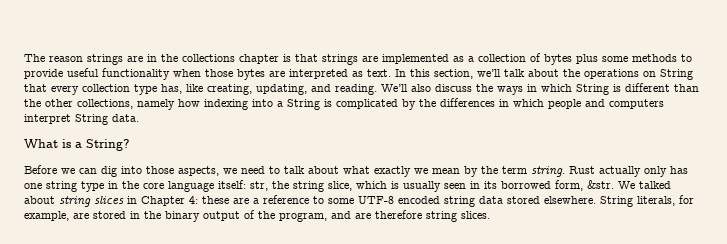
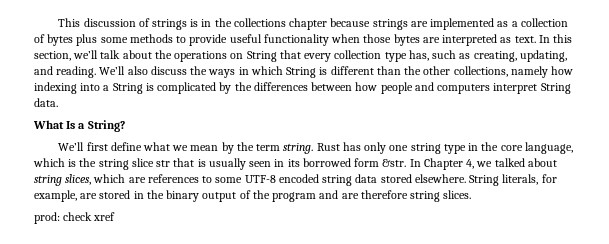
- The reason strings are in the collections chapter is that strings are implemented as a collection of bytes plus some methods to provide useful functionality when those bytes are interpreted as text.
+ This discussion of strings is in the collections chapter because strings are implemented as a collection of bytes plus some methods to provide useful functionality when those bytes are interpreted as text.
- In this section, we’ll talk about the operations on String that every collection type has, like creating, updating, and reading.
+ In this section, we’ll talk about the operations on String that every collection type has, such as creating, updating, and reading.
- We’ll also discuss the ways in which String is different than the other collections, namely how indexing into a String is complicated by the differences in which people and computers interpret String data.
+ We’ll also discuss the ways in which String is different than the other collections, namely how indexing into a String is complicated by the differences between how people and computers interpret String data.
- What is a String?
+ What Is a String?
- Before we can dig into those aspects, we need to talk about what exactly we mean by the term string.
+ We’ll first define what we mean by the term string.
- Rust actually only has one string type in the core language itself: str, the string slice, which is usually seen in its borrowed form, &str. We talked about string slices in Chapter 4: these are a reference to some UTF-8 encoded string data stored elsewhere.
+ Rust has only one string type in the core language, which is the string slice str that is usually seen in its borrowed form &str. In Chapter 4, we talked about string slices, which are references to some UTF-8 encoded string data stored elsewhere.
- String literals, for example, are stored in the binary output of the program, and are therefore string slices.
+ String literals, for example, are stored in the binary output of the program and are therefore string slices.
+ prod: check xref

